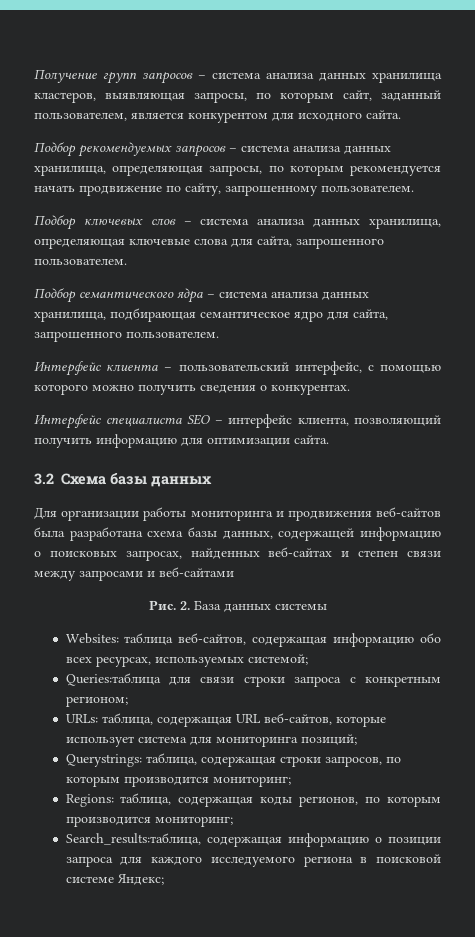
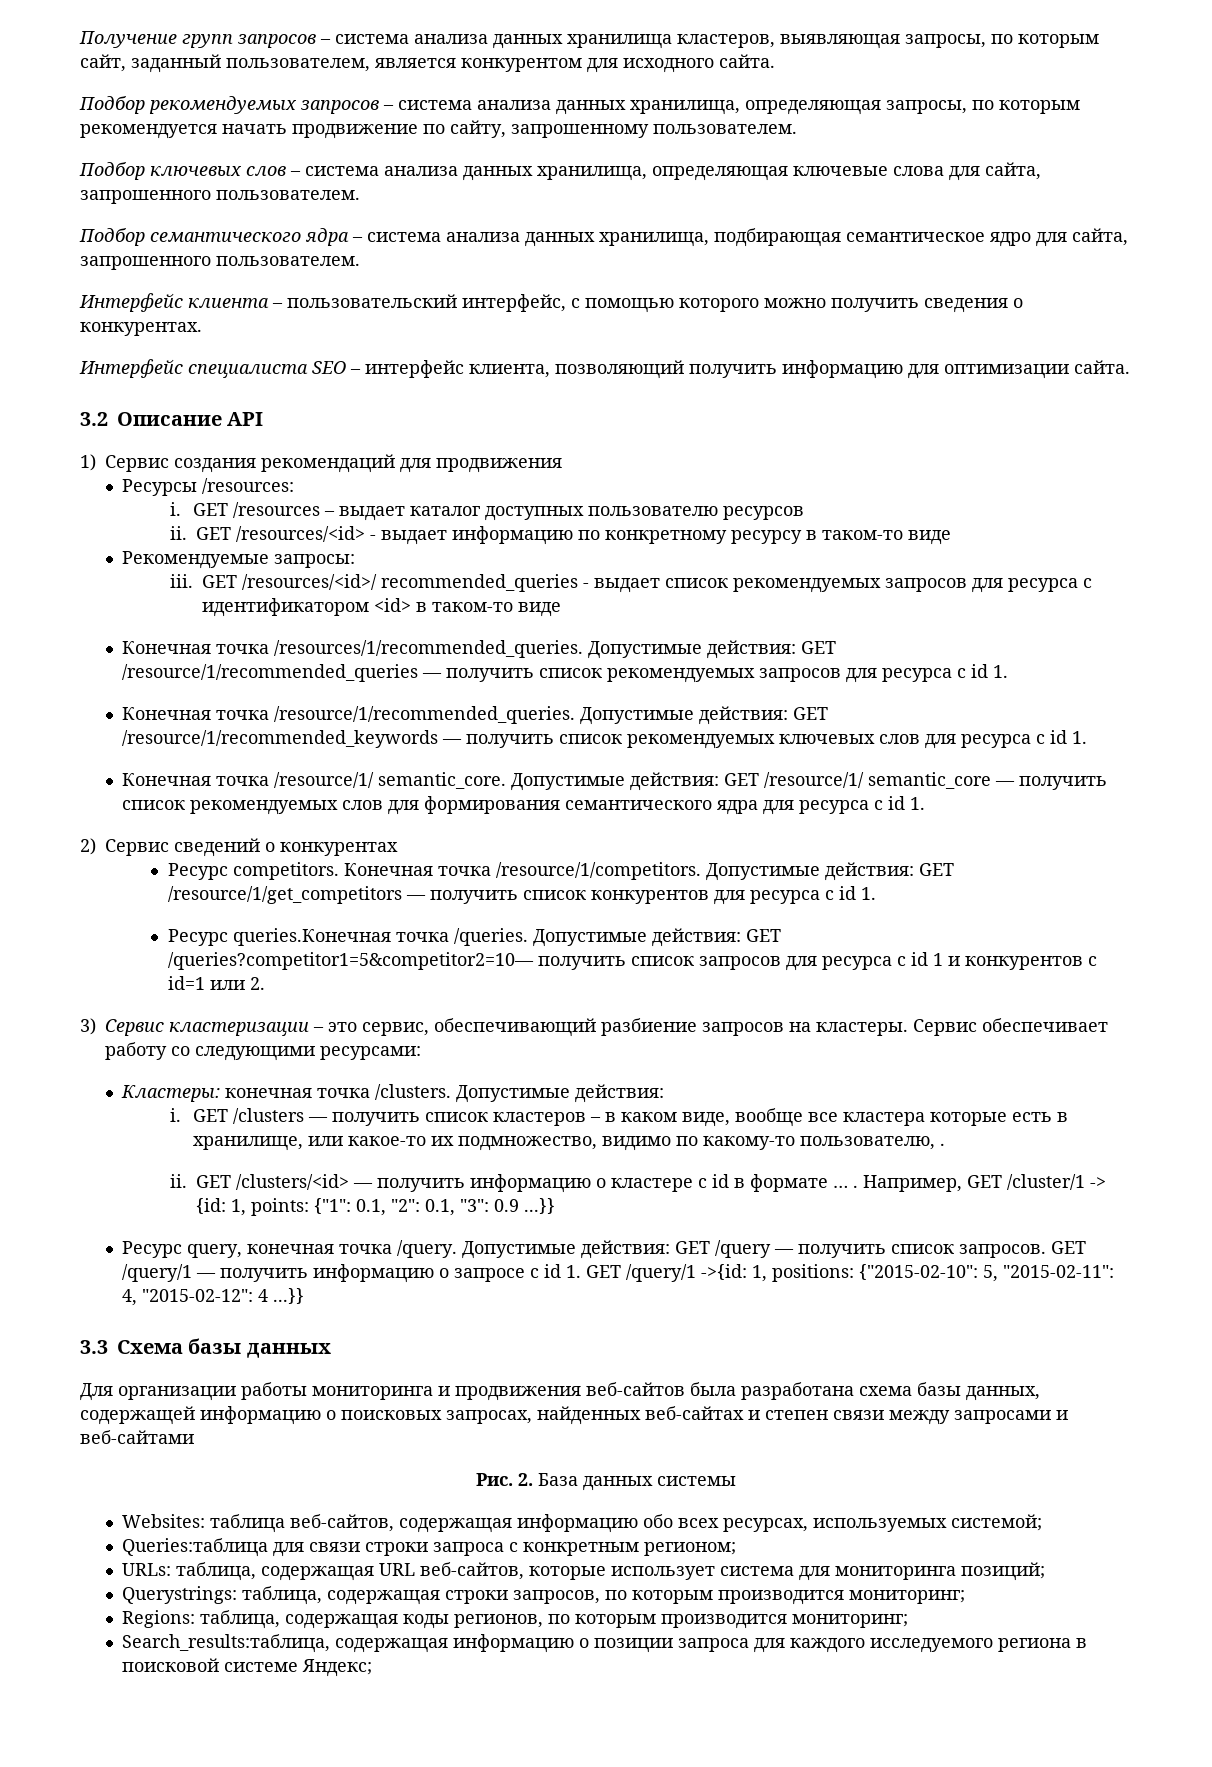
- 3.2 Схема базы данных
+ 3.2 Описание API
+ 1) Сервис создания рекомендаций для продвижения
+ Ресурсы /resources:
+ i. GET /resources – выдает каталог доступных пользователю ресурсов
+ ii. GET /resources/<id> - выдает информацию по конкретному ресурсу в таком-то виде
+ Рекомендуемые запросы:
+ iii. GET /resources/<id>/ recommended_queries - выдает список рекомендуемых запросов для ресурса с идентификатором <id> в таком-то виде
+ Конечная точка /resources/1/recommended_queries. Допустимые действия: GET /resource/1/recommended_queries — получить список рекомендуемых запросов для ресурса с id 1.
+ Конечная точка /resource/1/recommended_queries. Допустимые действия: GET /resource/1/recommended_keywords — получить список рекомендуемых ключевых слов для ресурса с id 1.
+ Конечная точка /resource/1/ semantic_core. Допустимые действия: GET /resource/1/ semantic_core — получить список рекомендуемых слов для формирования семантического ядра для ресурса с id 1.
+ 2) Сервис сведений о конкурентах
+ Ресурс competitors. Конечная точка /resource/1/competitors. Допустимые действия: GET /resource/1/get_competitors — получить список конкурентов для ресурса с id 1.
+ Ресурс queries.Конечная точка /queries. Допустимые действия: GET /queries?competitor1=5&competitor2=10— получить список запросов для ресурса с id 1 и конкурентов с id=1 или 2.
+ 3) Сервис кластеризации – это сервис, обеспечивающий разбиение запросов на кластеры. Сервис обеспечивает работу со следующими ресурсами:
+ Кластеры: конечная точка /clusters. Допустимые действия:
+ i. GET /clusters — получить список кластеров – в каком виде, вообще все кластера которые есть в хранилище, или какое-то их подмножество, видимо по какому-то пользователю, .
+ ii. GET /clusters/<id> — получить информацию о кластере с id в формате … . Например, GET /cluster/1 -> {id: 1, points: {"1": 0.1, "2": 0.1, "3": 0.9 ...}}
+ Ресурс query, конечная точка /query. Допустимые действия: GET /query — получить список запросов. GET /query/1 — получить информацию о запросе с id 1. GET /query/1 ->{id: 1, positions: {"2015-02-10": 5, "2015-02-11": 4, "2015-02-12": 4 ...}}
+ 3.3 Схема базы данных

